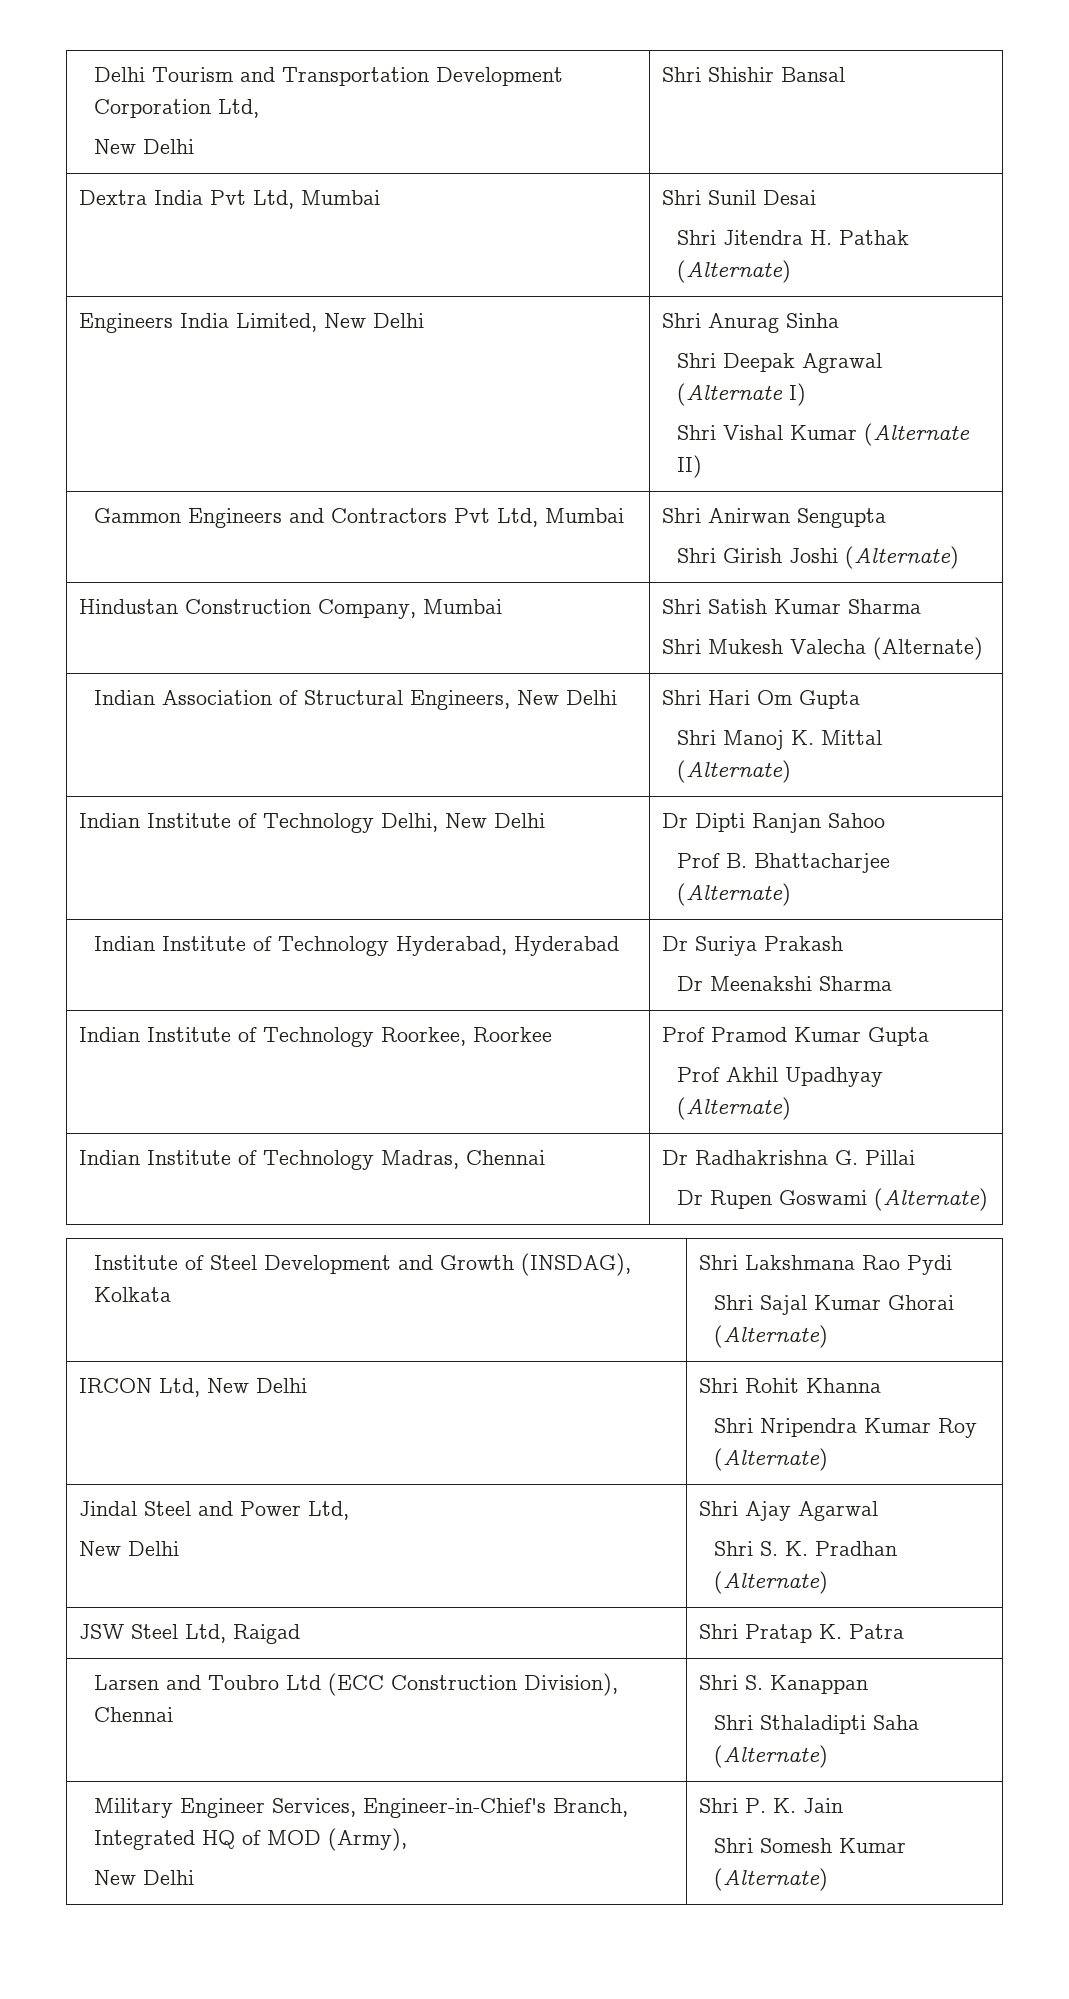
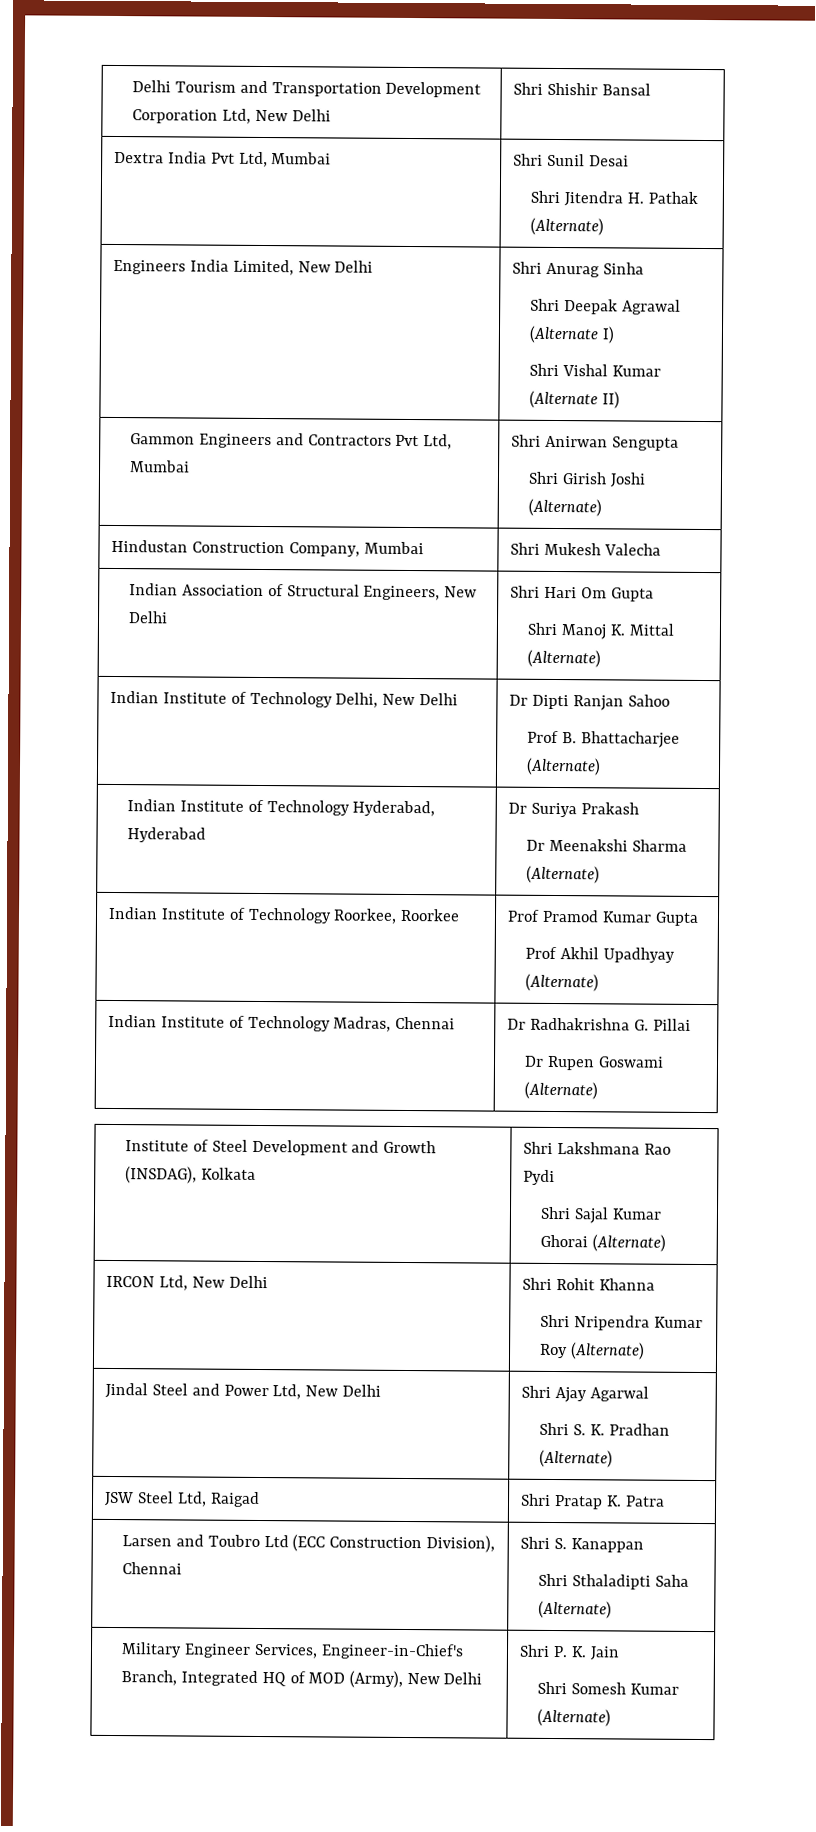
- Delhi Tourism and Transportation Development Corporation Ltd,
- New Delhi | Shri Shishir Bansal
+ Delhi Tourism and Transportation Development Corporation Ltd, New Delhi | Shri Shishir Bansal
- Hindustan Construction Company, Mumbai | Shri Satish Kumar Sharma
- Shri Mukesh Valecha (Alternate)
+ Hindustan Construction Company, Mumbai | Shri Mukesh Valecha
  Indian Institute of Technology Hyderabad, Hyderabad | Dr Suriya Prakash
- Dr Meenakshi Sharma
+ Dr Meenakshi Sharma (Alternate)
- Jindal Steel and Power Ltd,
- New Delhi | Shri Ajay Agarwal
+ Jindal Steel and Power Ltd, New Delhi | Shri Ajay Agarwal
- Military Engineer Services, Engineer-in-Chief's Branch, Integrated HQ of MOD (Army),
- New Delhi | Shri P. K. Jain
+ Military Engineer Services, Engineer-in-Chief's Branch, Integrated HQ of MOD (Army), New Delhi | Shri P. K. Jain

